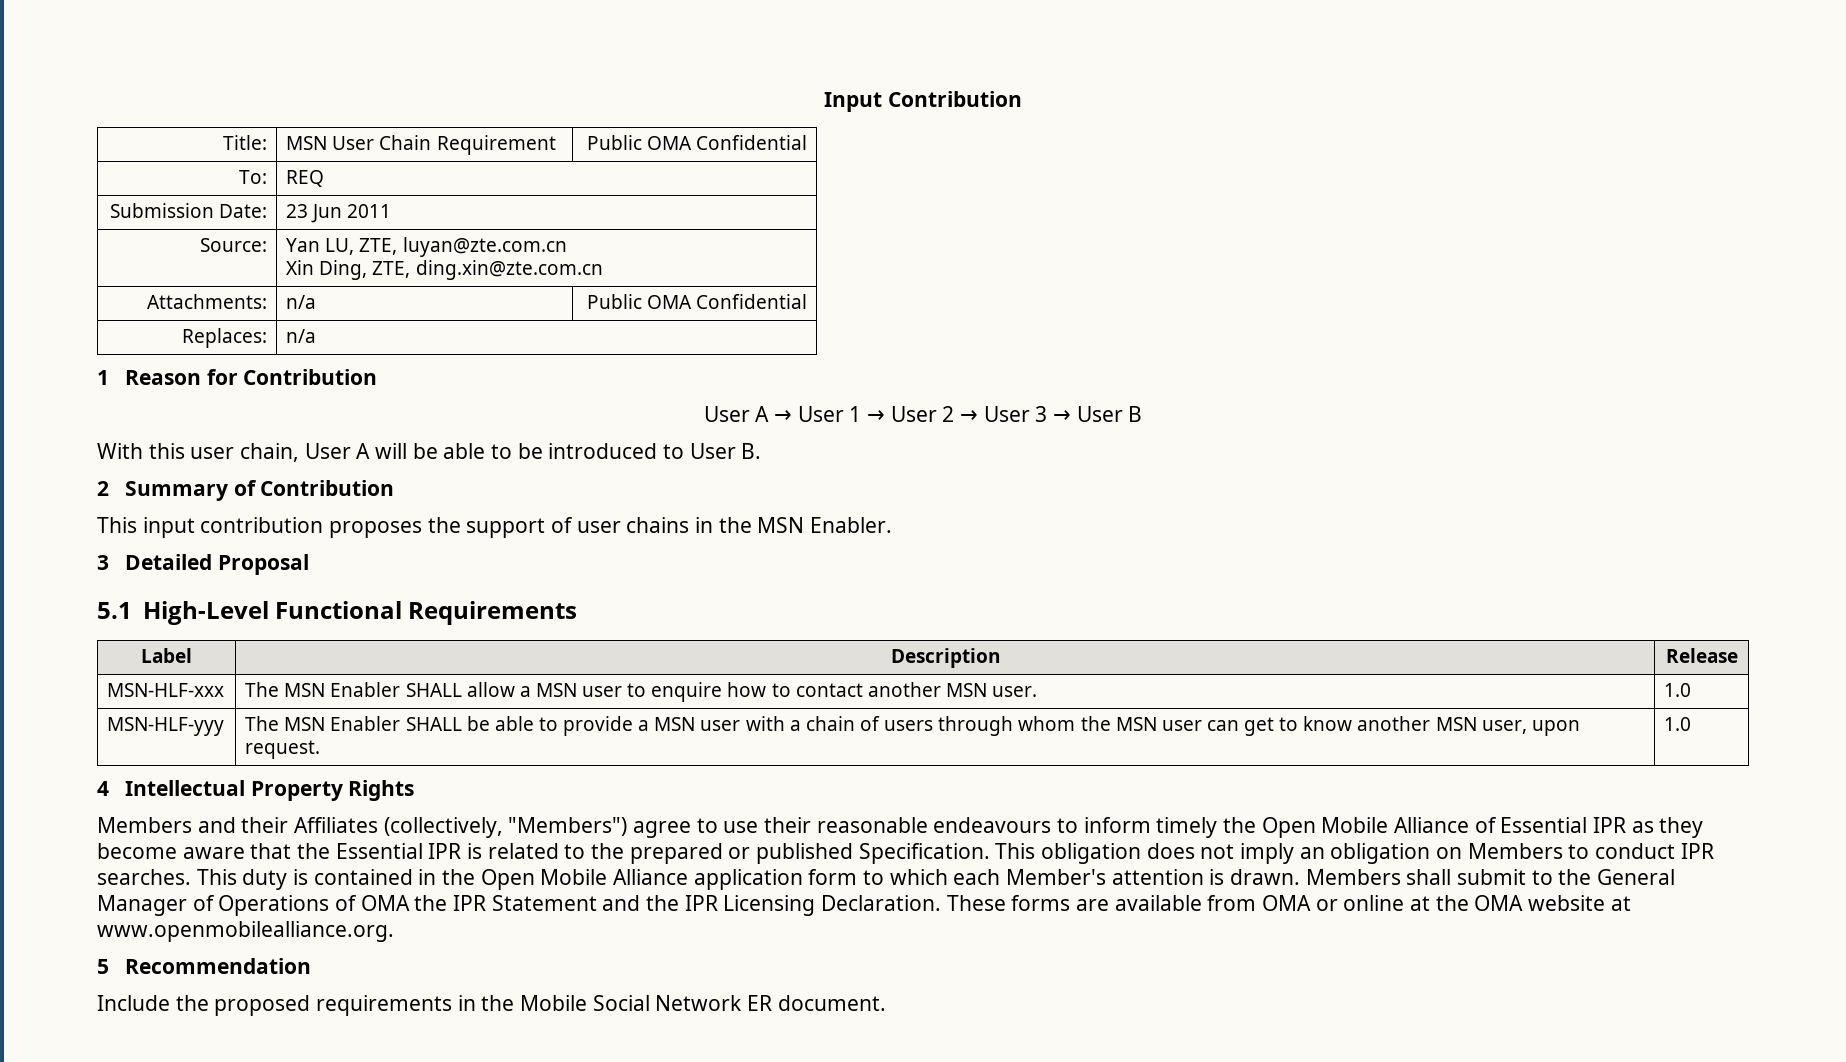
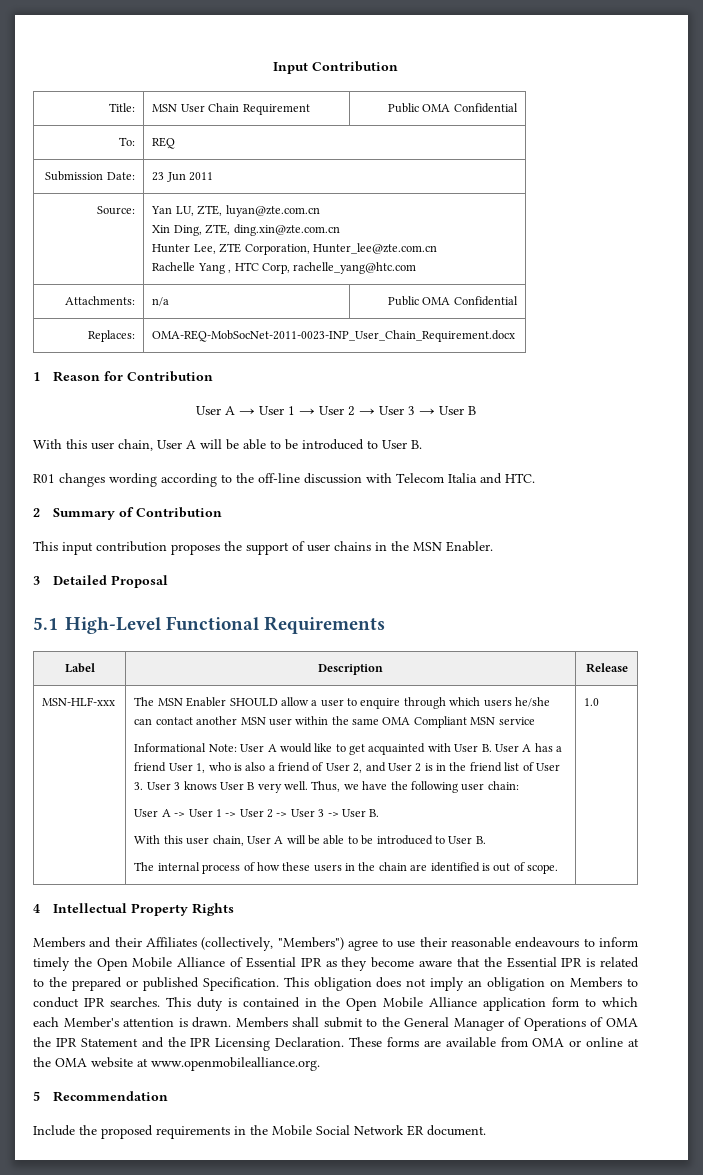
  Source: | Yan LU, ZTE, luyan@zte.com.cn
  Xin Ding, ZTE, ding.xin@zte.com.cn
+ Hunter Lee, ZTE Corporation, Hunter_lee@zte.com.cn
+ Rachelle Yang , HTC Corp, rachelle_yang@htc.com
- Replaces: | n/a
+ Replaces: | OMA-REQ-MobSocNet-2011-0023-INP_User_Chain_Requirement.docx
+ R01 changes wording according to the off-line discussion with Telecom Italia and HTC.
- The MSN Enabler SHALL allow a MSN user to enquire how to contact another MSN user. | 1.0
- MSN-HLF-yyy | The MSN Enabler SHALL be able to provide a MSN user with a chain of users through whom the MSN user can get to know another MSN user, upon request. | 1.0
+ The MSN Enabler SHOULD allow a user to enquire through which users he/she can contact another MSN user within the same OMA Compliant MSN service
+ Informational Note: User A would like to get acquainted with User B. User A has a friend User 1, who is also a friend of User 2, and User 2 is in the friend list of User 3. User 3 knows User B very well. Thus, we have the following user chain:
+ User A -> User 1 -> User 2 -> User 3 -> User B.
+ With this user chain, User A will be able to be introduced to User B.
+ The internal process of how these users in the chain are identified is out of scope. | 1.0

